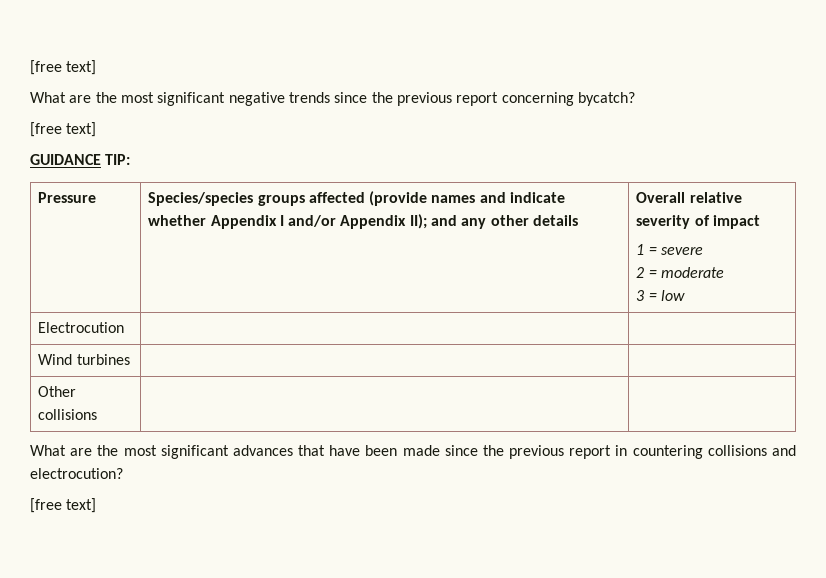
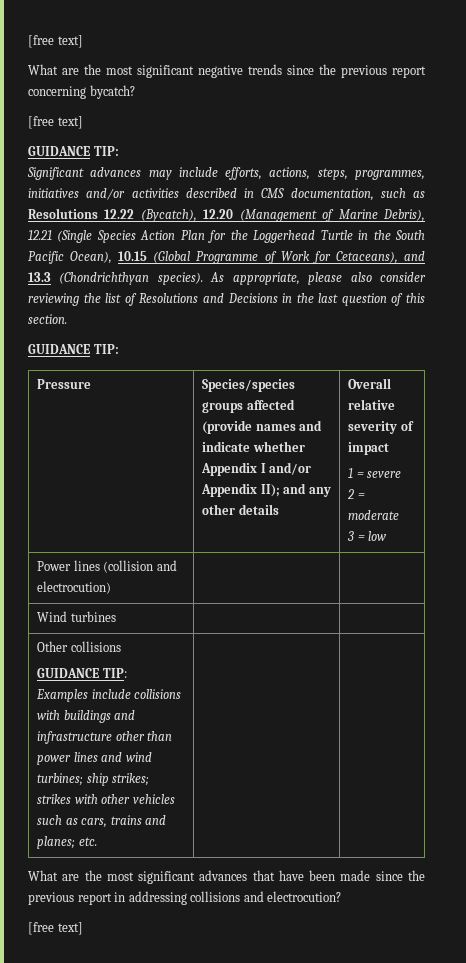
+ Significant advances may include efforts, actions, steps, programmes, initiatives and/or activities described in CMS documentation, such as Resolutions 12.22 (Bycatch), 12.20 (Management of Marine Debris), 12.21 (Single Species Action Plan for the Loggerhead Turtle in the South Pacific Ocean), 10.15 (Global Programme of Work for Cetaceans), and 13.3 (Chondrichthyan species). As appropriate, please also consider reviewing the list of Resolutions and Decisions in the last question of this section.
+ GUIDANCE TIP:
- Electrocution | |
+ Power lines (collision and electrocution) | |
- Other collisions | |
+ Other collisions
+ GUIDANCE TIP:
+ Examples include collisions with buildings and infrastructure other than power lines and wind turbines; ship strikes; strikes with other vehicles such as cars, trains and planes; etc. | |
- What are the most significant advances that have been made since the previous report in countering collisions and electrocution?
+ What are the most significant advances that have been made since the previous report in addressing collisions and electrocution?

